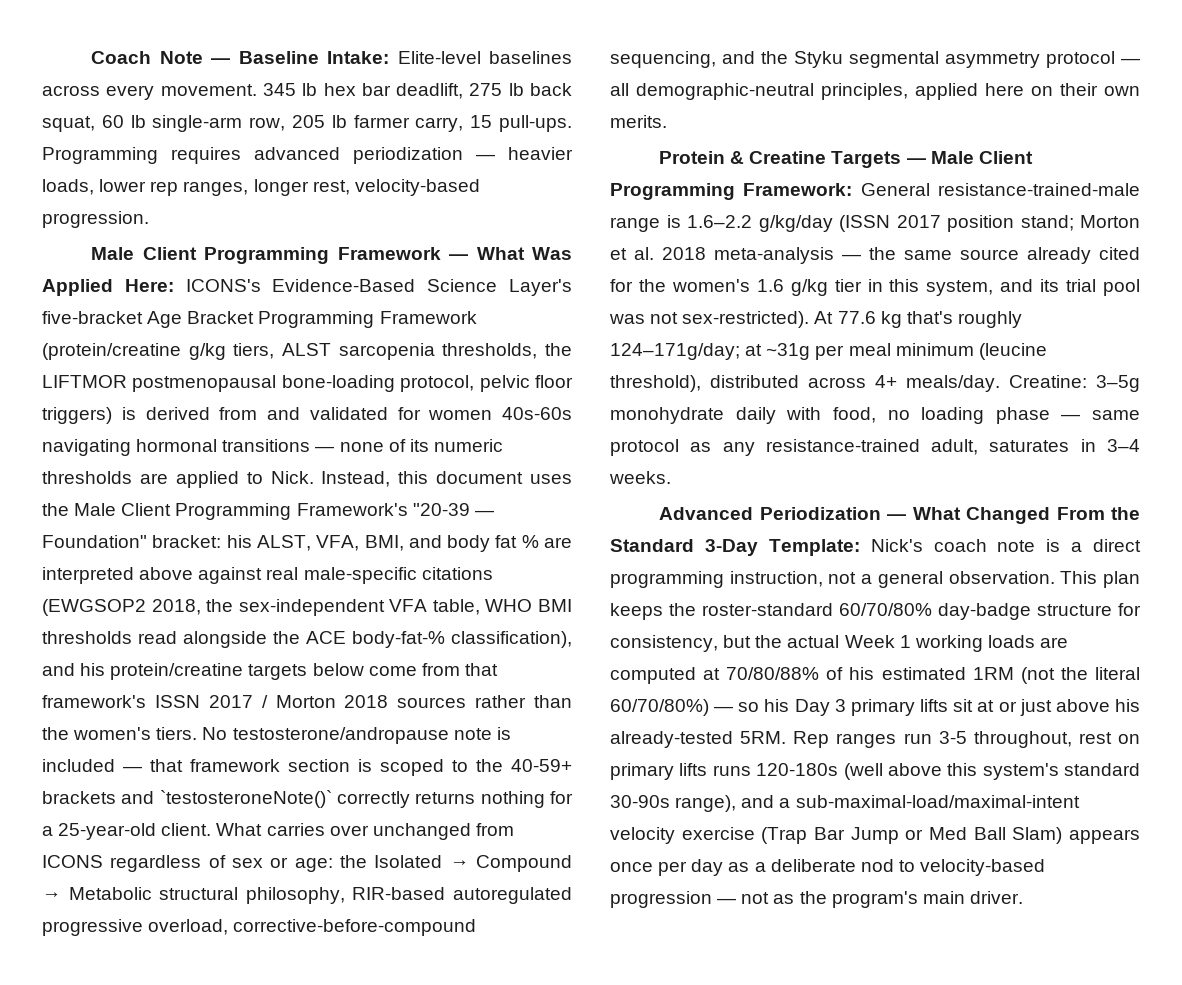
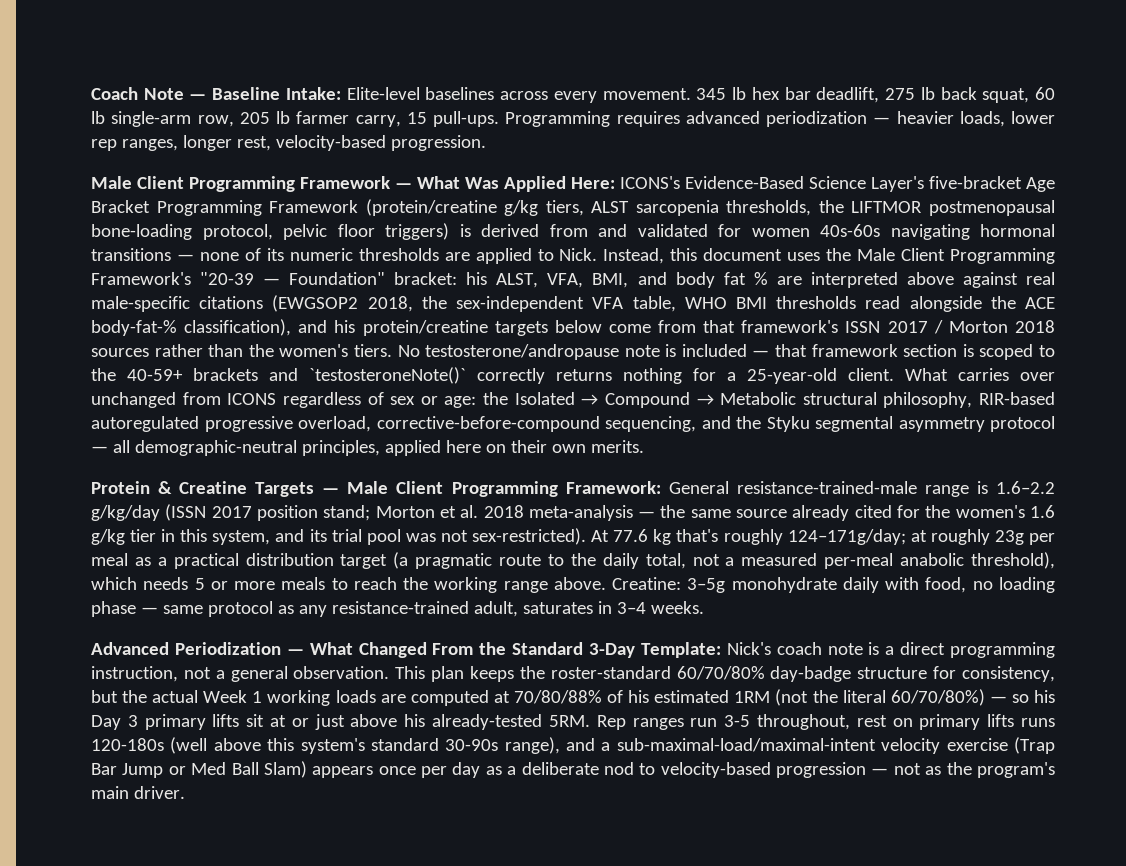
- At 77.6 kg that's roughly 124–171g/day; at ~31g per meal minimum (leucine threshold), distributed across 4+ meals/day.
+ At 77.6 kg that's roughly 124–171g/day; at roughly 23g per meal as a practical distribution target (a pragmatic route to the daily total, not a measured per-meal anabolic threshold), which needs 5 or more meals to reach the working range above.

